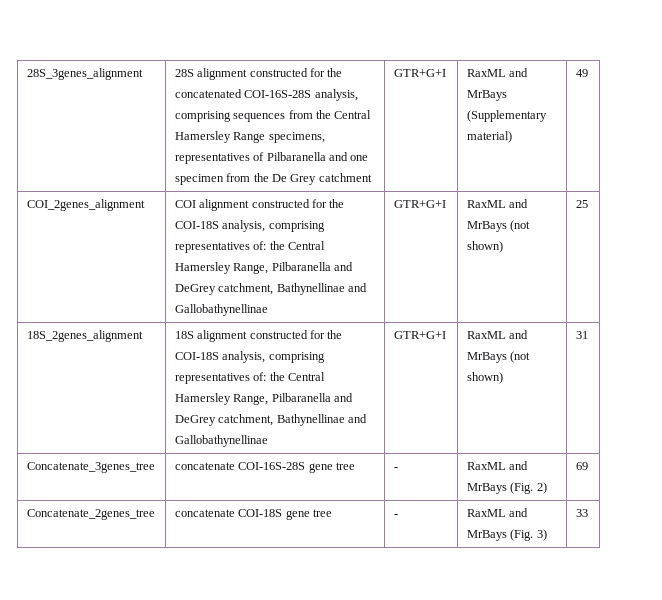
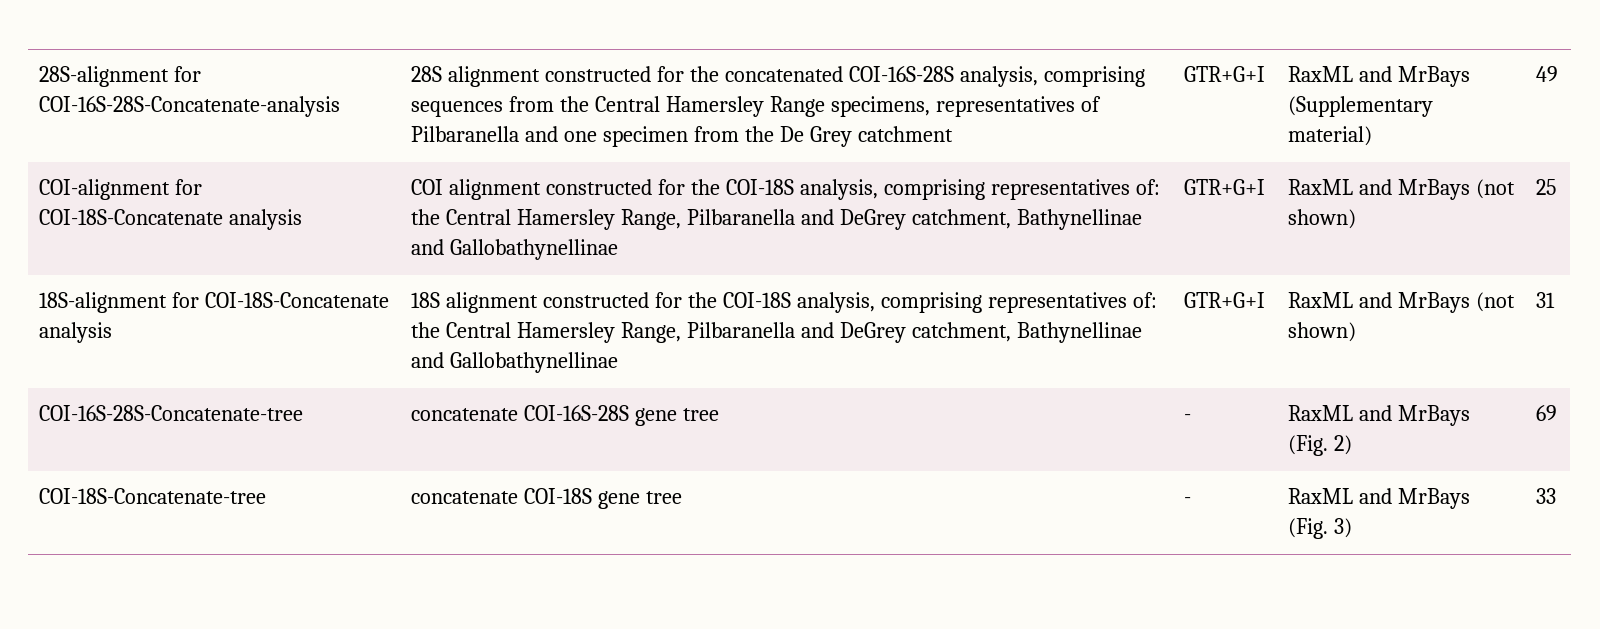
- 28S_3genes_alignment | 28S alignment constructed for the concatenated COI-16S-28S analysis, comprising sequences from the Central Hamersley Range specimens, representatives of Pilbaranella and one specimen from the De Grey catchment | GTR+G+I | RaxML and MrBays (Supplementary material) | 49
+ 28S-alignment for COI-16S-28S-Concatenate-analysis | 28S alignment constructed for the concatenated COI-16S-28S analysis, comprising sequences from the Central Hamersley Range specimens, representatives of Pilbaranella and one specimen from the De Grey catchment | GTR+G+I | RaxML and MrBays (Supplementary material) | 49
- COI_2genes_alignment | COI alignment constructed for the COI-18S analysis, comprising representatives of: the Central Hamersley Range, Pilbaranella and DeGrey catchment, Bathynellinae and Gallobathynellinae | GTR+G+I | RaxML and MrBays (not shown) | 25
+ COI-alignment for COI-18S-Concatenate analysis | COI alignment constructed for the COI-18S analysis, comprising representatives of: the Central Hamersley Range, Pilbaranella and DeGrey catchment, Bathynellinae and Gallobathynellinae | GTR+G+I | RaxML and MrBays (not shown) | 25
- 18S_2genes_alignment | 18S alignment constructed for the COI-18S analysis, comprising representatives of: the Central Hamersley Range, Pilbaranella and DeGrey catchment, Bathynellinae and Gallobathynellinae | GTR+G+I | RaxML and MrBays (not shown) | 31
+ 18S-alignment for COI-18S-Concatenate analysis | 18S alignment constructed for the COI-18S analysis, comprising representatives of: the Central Hamersley Range, Pilbaranella and DeGrey catchment, Bathynellinae and Gallobathynellinae | GTR+G+I | RaxML and MrBays (not shown) | 31
- Concatenate_3genes_tree | concatenate COI-16S-28S gene tree | - | RaxML and MrBays (Fig. 2) | 69
+ COI-16S-28S-Concatenate-tree | concatenate COI-16S-28S gene tree | - | RaxML and MrBays (Fig. 2) | 69
- Concatenate_2genes_tree | concatenate COI-18S gene tree | - | RaxML and MrBays (Fig. 3) | 33
+ COI-18S-Concatenate-tree | concatenate COI-18S gene tree | - | RaxML and MrBays (Fig. 3) | 33

